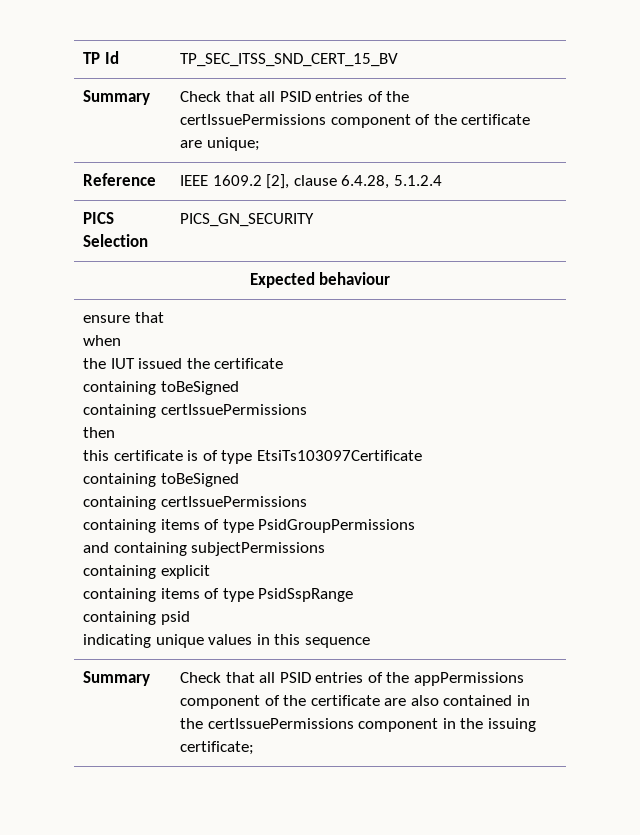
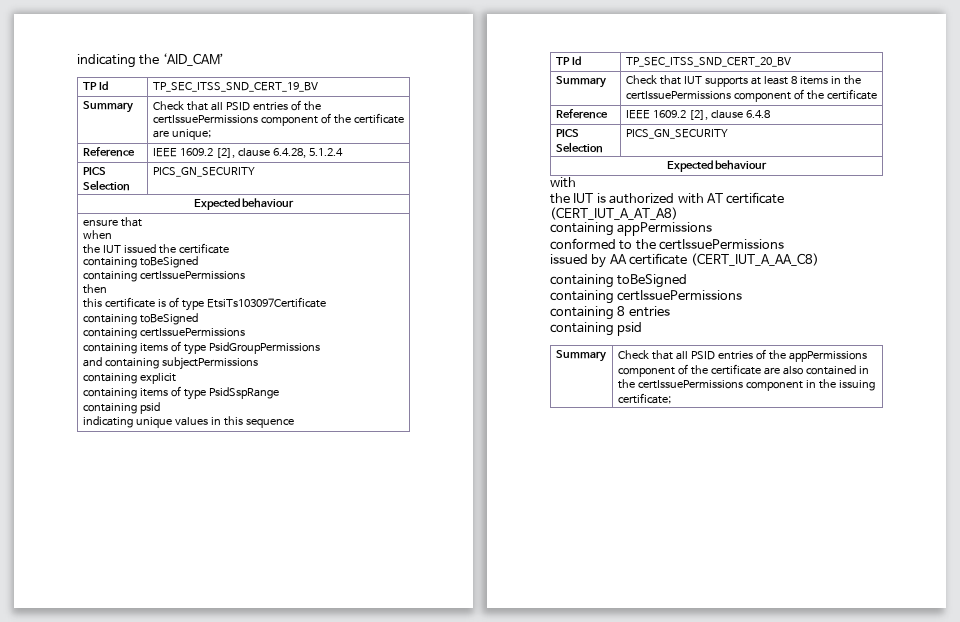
- TP Id | TP_SEC_ITSS_SND_CERT_15_BV
+ indicating the ‘AID_CAM’
+ TP Id | TP_SEC_ITSS_SND_CERT_19_BV
+ TP Id | TP_SEC_ITSS_SND_CERT_20_BV
+ Summary | Check that IUT supports at least 8 items in the certIssuePermissions component of the certificate
+ Reference | IEEE 1609.2 [2], clause 6.4.8
+ PICS Selection | PICS_GN_SECURITY
+ Expected behaviour
+ with
+ the IUT is authorized with AT certificate (CERT_IUT_A_AT_A8)
+ containing appPermissions
+ conformed to the certIssuePermissions
+ issued by AA certificate (CERT_IUT_A_AA_C8)
+ containing toBeSigned
+ containing certIssuePermissions
+ containing 8 entries
+ containing psid

